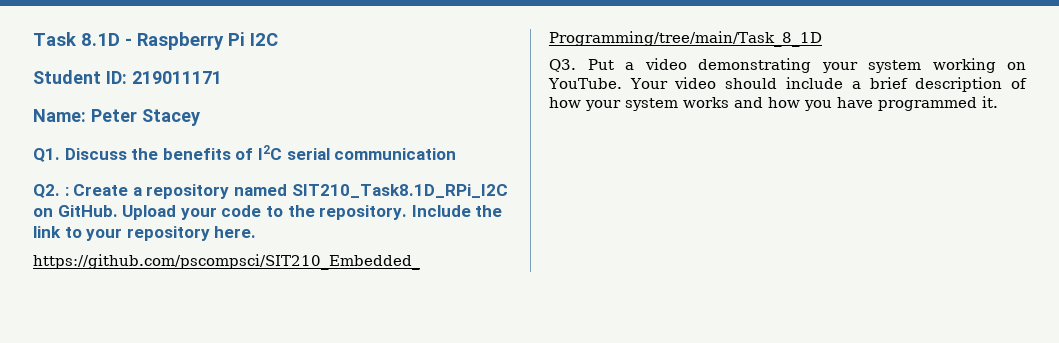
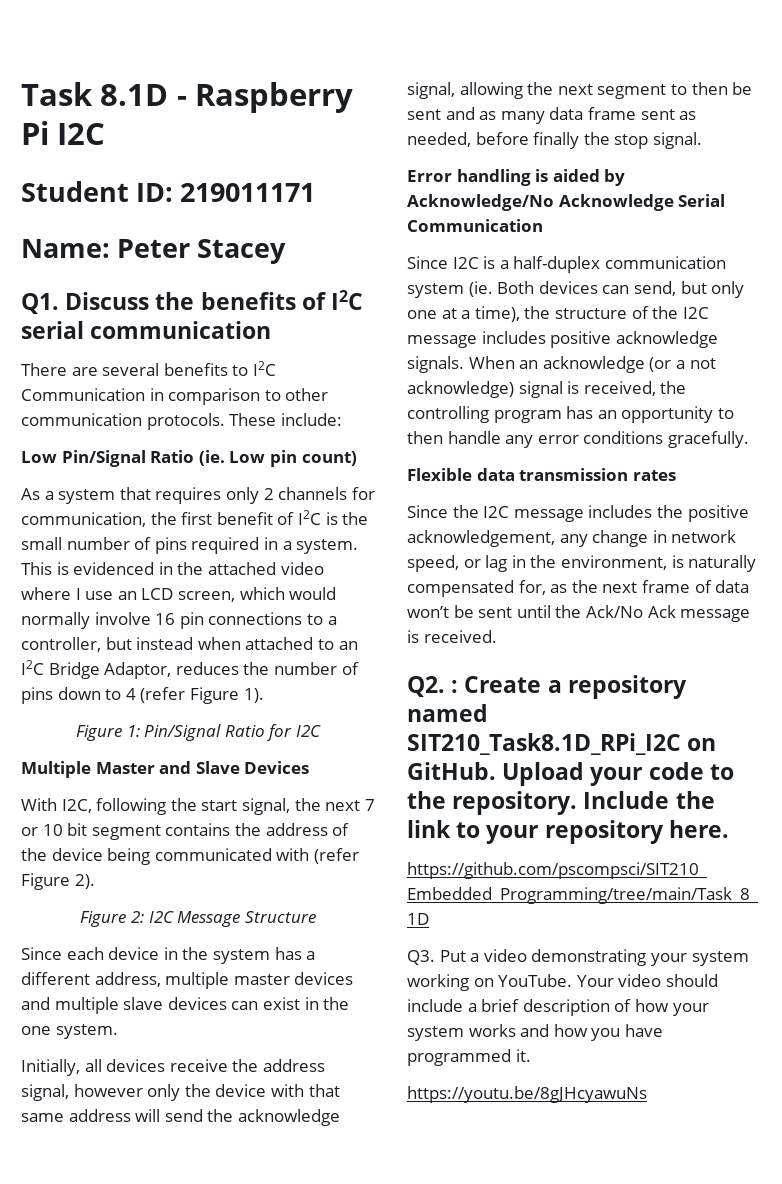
+ There are several benefits to I2C Communication in comparison to other communication protocols. These include:
+ Low Pin/Signal Ratio (ie. Low pin count)
+ As a system that requires only 2 channels for communication, the first benefit of I2C is the small number of pins required in a system. This is evidenced in the attached video where I use an LCD screen, which would normally involve 16 pin connections to a controller, but instead when attached to an I2C Bridge Adaptor, reduces the number of pins down to 4 (refer Figure 1).
+ Figure 1: Pin/Signal Ratio for I2C
+ Multiple Master and Slave Devices
+ With I2C, following the start signal, the next 7 or 10 bit segment contains the address of the device being communicated with (refer Figure 2).
+ Figure 2: I2C Message Structure
+ Since each device in the system has a different address, multiple master devices and multiple slave devices can exist in the one system.
+ Initially, all devices receive the address signal, however only the device with that same address will send the acknowledge signal, allowing the next segment to then be sent and as many data frame sent as needed, before finally the stop signal.
+ Error handling is aided by Acknowledge/No Acknowledge Serial Communication
+ Since I2C is a half-duplex communication system (ie. Both devices can send, but only one at a time), the structure of the I2C message includes positive acknowledge signals. When an acknowledge (or a not acknowledge) signal is received, the controlling program has an opportunity to then handle any error conditions gracefully.
+ Flexible data transmission rates
+ Since the I2C message includes the positive acknowledgement, any change in network speed, or lag in the environment, is naturally compensated for, as the next frame of data won’t be sent until the Ack/No Ack message is received.
+ https://youtu.be/8gJHcyawuNs

